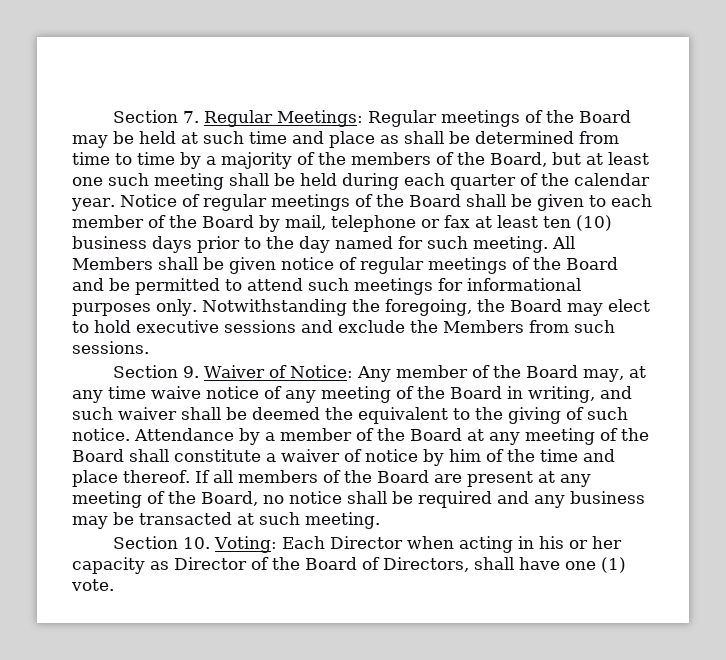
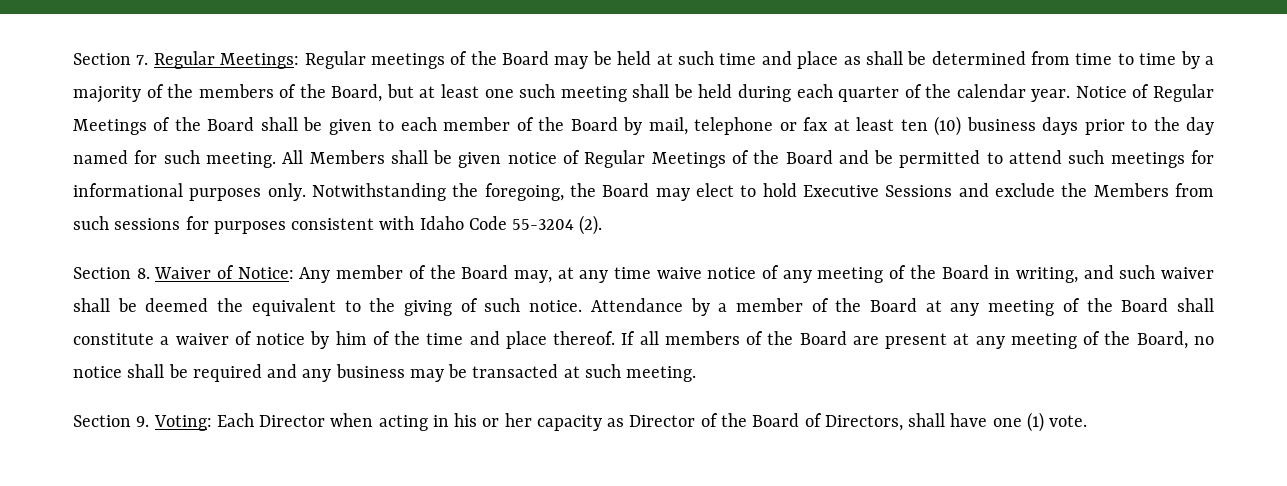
- Notice of regular meetings of the Board shall be given to each member of the Board by mail, telephone or fax at least ten (10) business days prior to the day named for such meeting.
+ Notice of Regular Meetings of the Board shall be given to each member of the Board by mail, telephone or fax at least ten (10) business days prior to the day named for such meeting.
- All Members shall be given notice of regular meetings of the Board and be permitted to attend such meetings for informational purposes only.
+ All Members shall be given notice of Regular Meetings of the Board and be permitted to attend such meetings for informational purposes only.
- Notwithstanding the foregoing, the Board may elect to hold executive sessions and exclude the Members from such sessions.
- Section 9. Waiver of Notice: Any member of the Board may, at any time waive notice of any meeting of the Board in writing, and such waiver shall be deemed the equivalent to the giving of such notice.
+ Notwithstanding the foregoing, the Board may elect to hold Executive Sessions and exclude the Members from such sessions for purposes consistent with Idaho Code 55-3204 (2).
+ Section 8. Waiver of Notice: Any member of the Board may, at any time waive notice of any meeting of the Board in writing, and such waiver shall be deemed the equivalent to the giving of such notice.
- Section 10. Voting: Each Director when acting in his or her capacity as Director of the Board of Directors, shall have one (1) vote.
+ Section 9. Voting: Each Director when acting in his or her capacity as Director of the Board of Directors, shall have one (1) vote.

